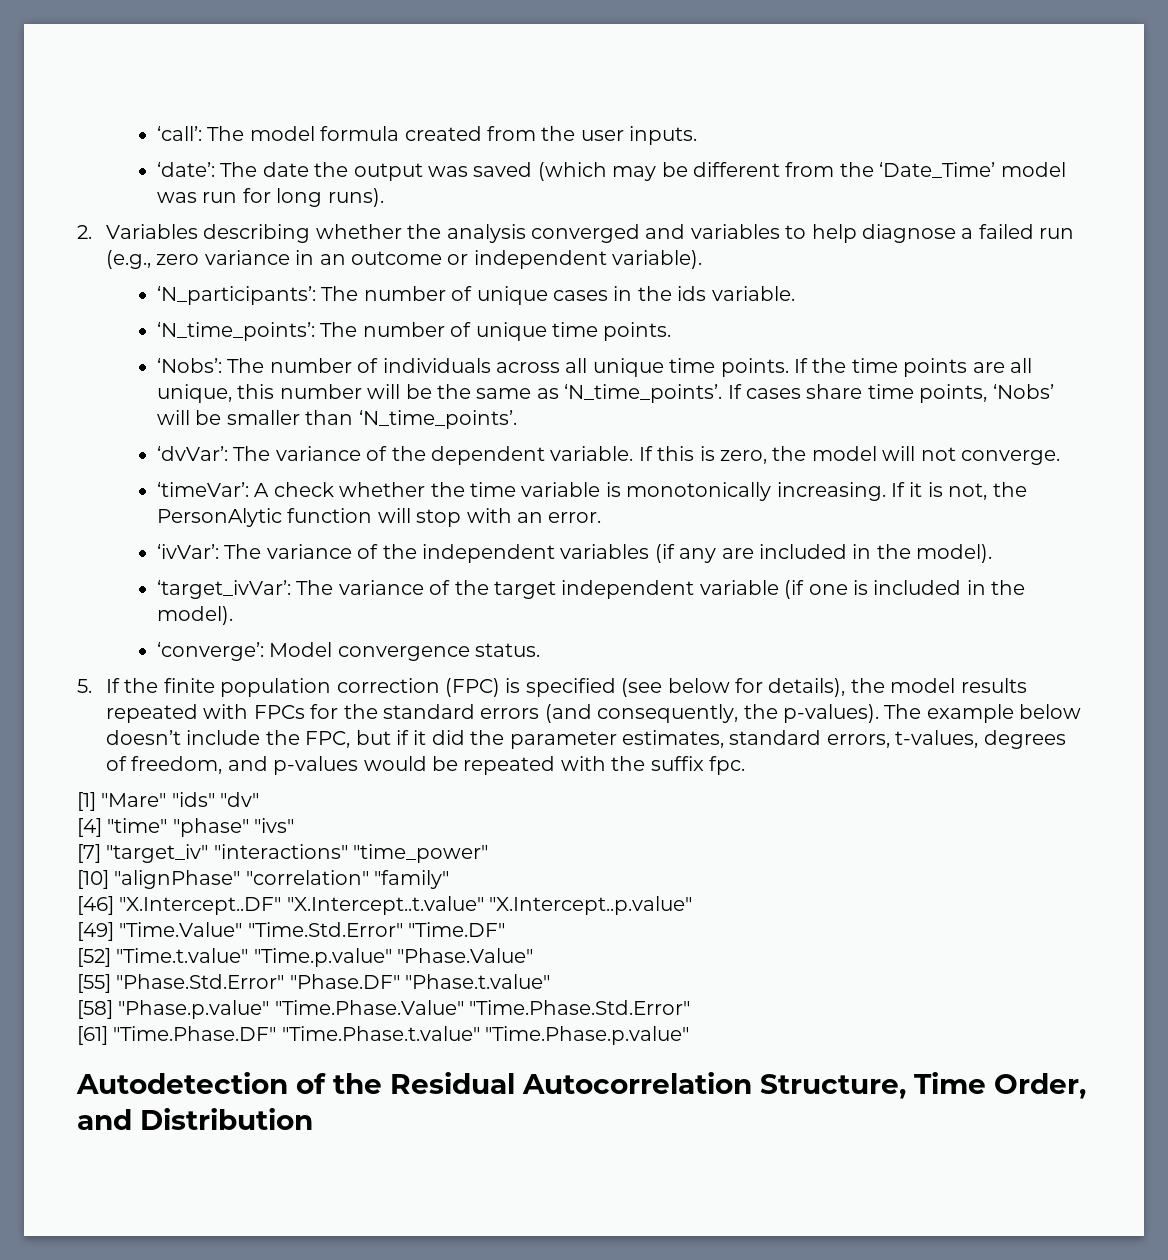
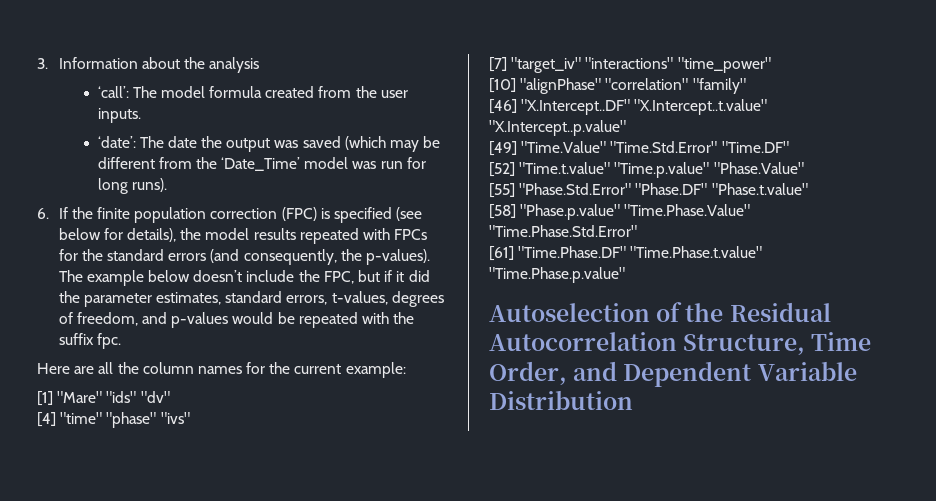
+ 3. Information about the analysis
- 2. Variables describing whether the analysis converged and variables to help diagnose a failed run (e.g., zero variance in an outcome or independent variable).
- ‘N_participants’: The number of unique cases in the ids variable.
- ‘N_time_points’: The number of unique time points.
- ‘Nobs’: The number of individuals across all unique time points. If the time points are all unique, this number will be the same as ‘N_time_points’. If cases share time points, ‘Nobs’ will be smaller than ‘N_time_points’.
- ‘dvVar’: The variance of the dependent variable. If this is zero, the model will not converge.
- ‘timeVar’: A check whether the time variable is monotonically increasing. If it is not, the PersonAlytic function will stop with an error.
- ‘ivVar’: The variance of the independent variables (if any are included in the model).
- ‘target_ivVar’: The variance of the target independent variable (if one is included in the model).
- ‘converge’: Model convergence status.
- 5. If the finite population correction (FPC) is specified (see below for details), the model results repeated with FPCs for the standard errors (and consequently, the p-values).
+ 6. If the finite population correction (FPC) is specified (see below for details), the model results repeated with FPCs for the standard errors (and consequently, the p-values).
+ Here are all the column names for the current example:
- Autodetection of the Residual Autocorrelation Structure, Time Order, and Distribution
+ Autoselection of the Residual Autocorrelation Structure, Time Order, and Dependent Variable Distribution

